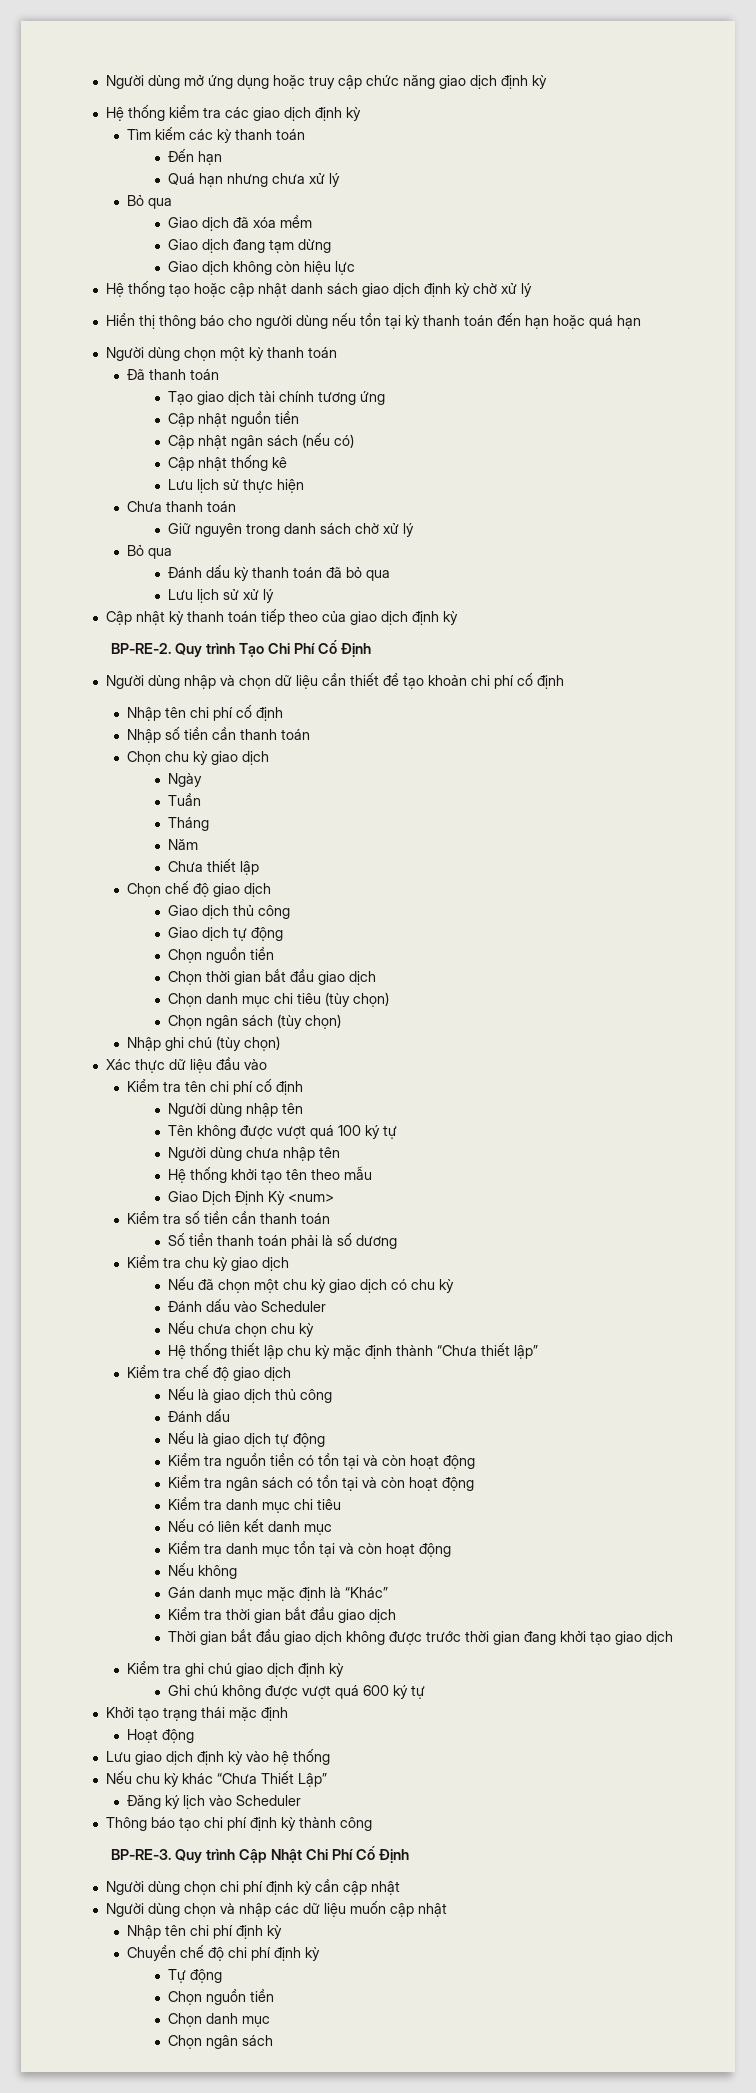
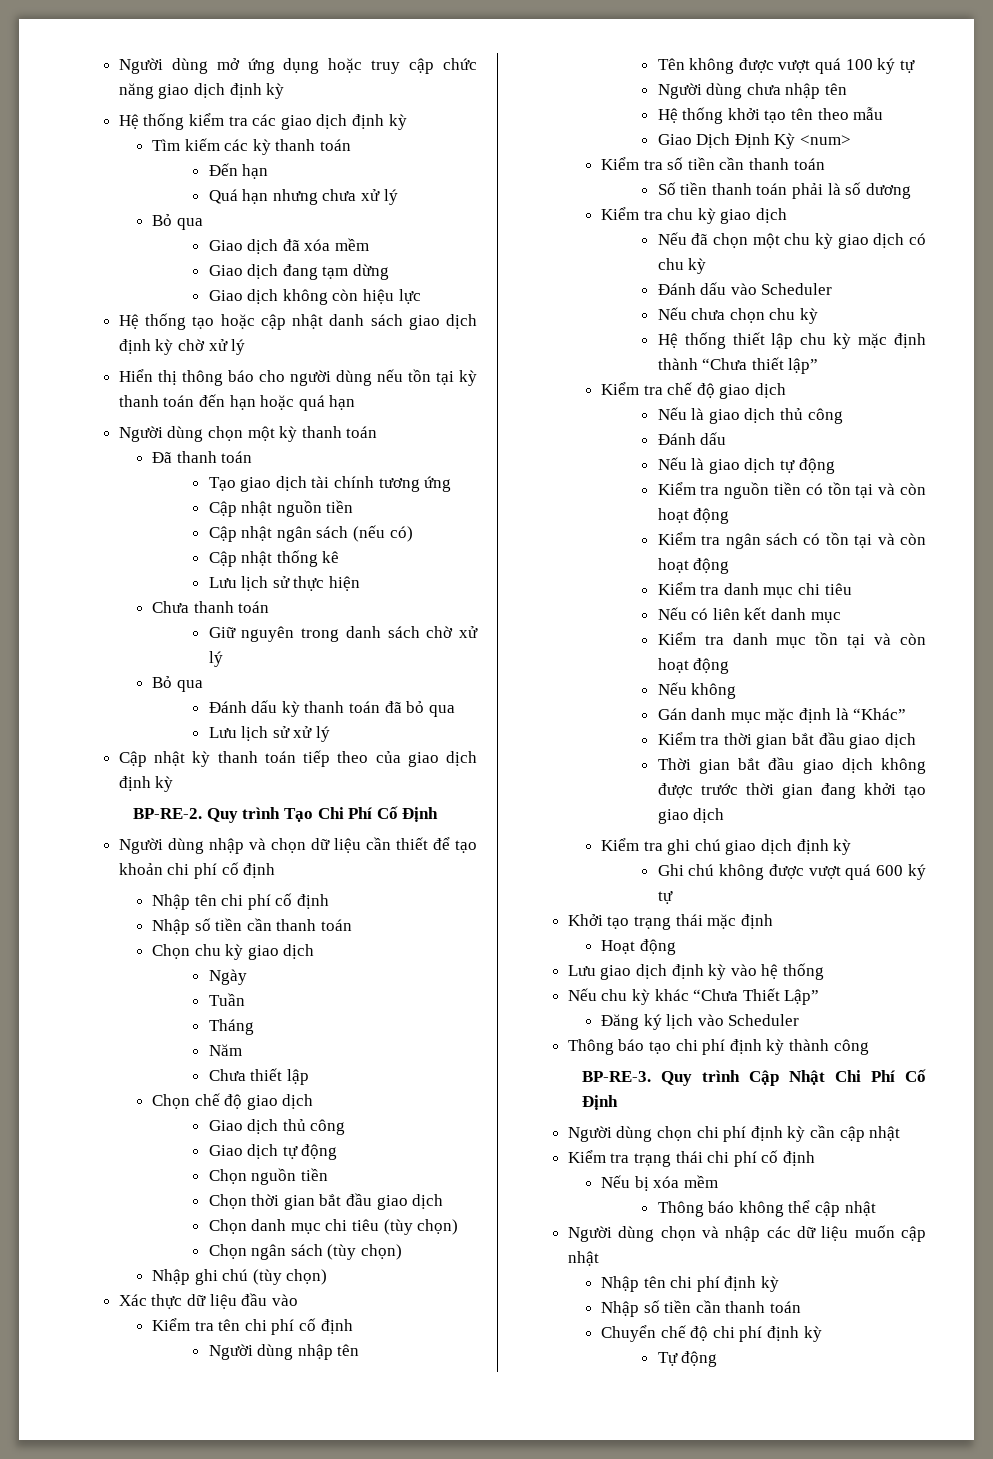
+ Kiểm tra trạng thái chi phí cố định
+ Nếu bị xóa mềm
+ Thông báo không thể cập nhật
  Nhập tên chi phí định kỳ
+ Nhập số tiền cần thanh toán
  Tự động
- Chọn nguồn tiền
- Chọn danh mục
- Chọn ngân sách

